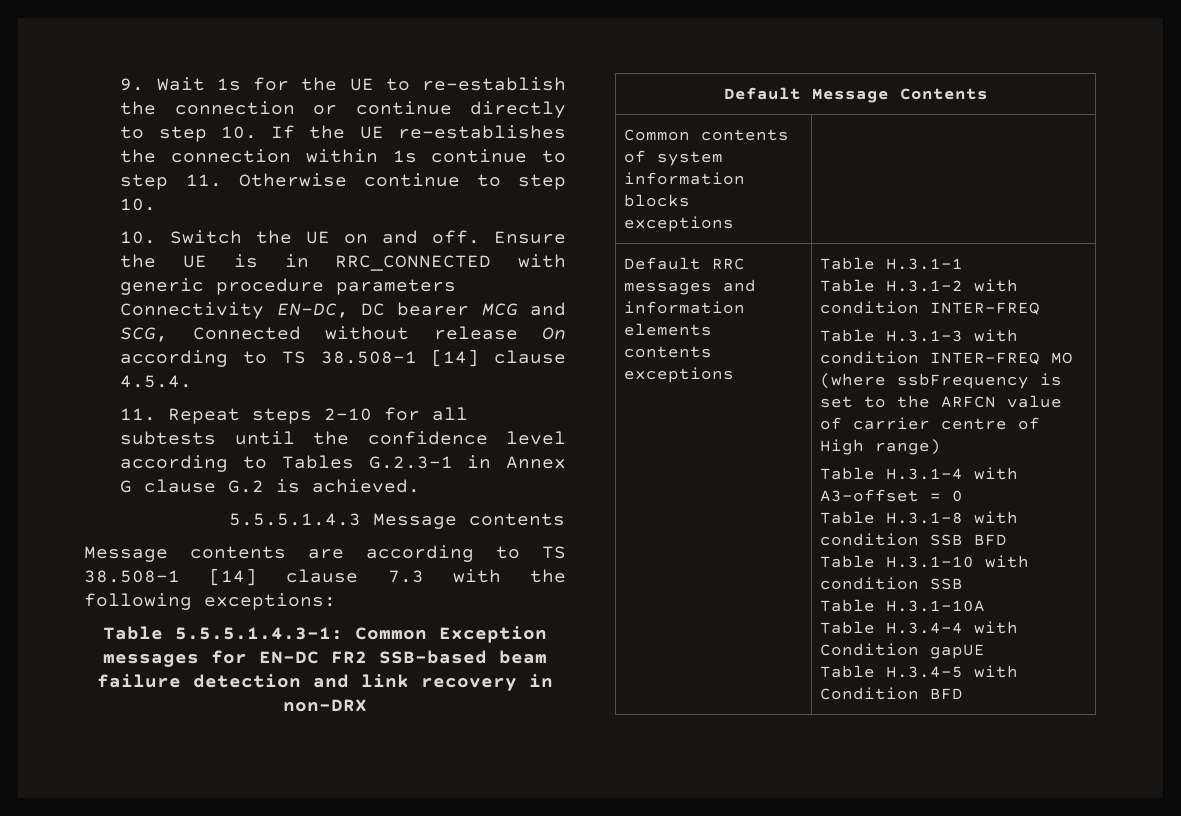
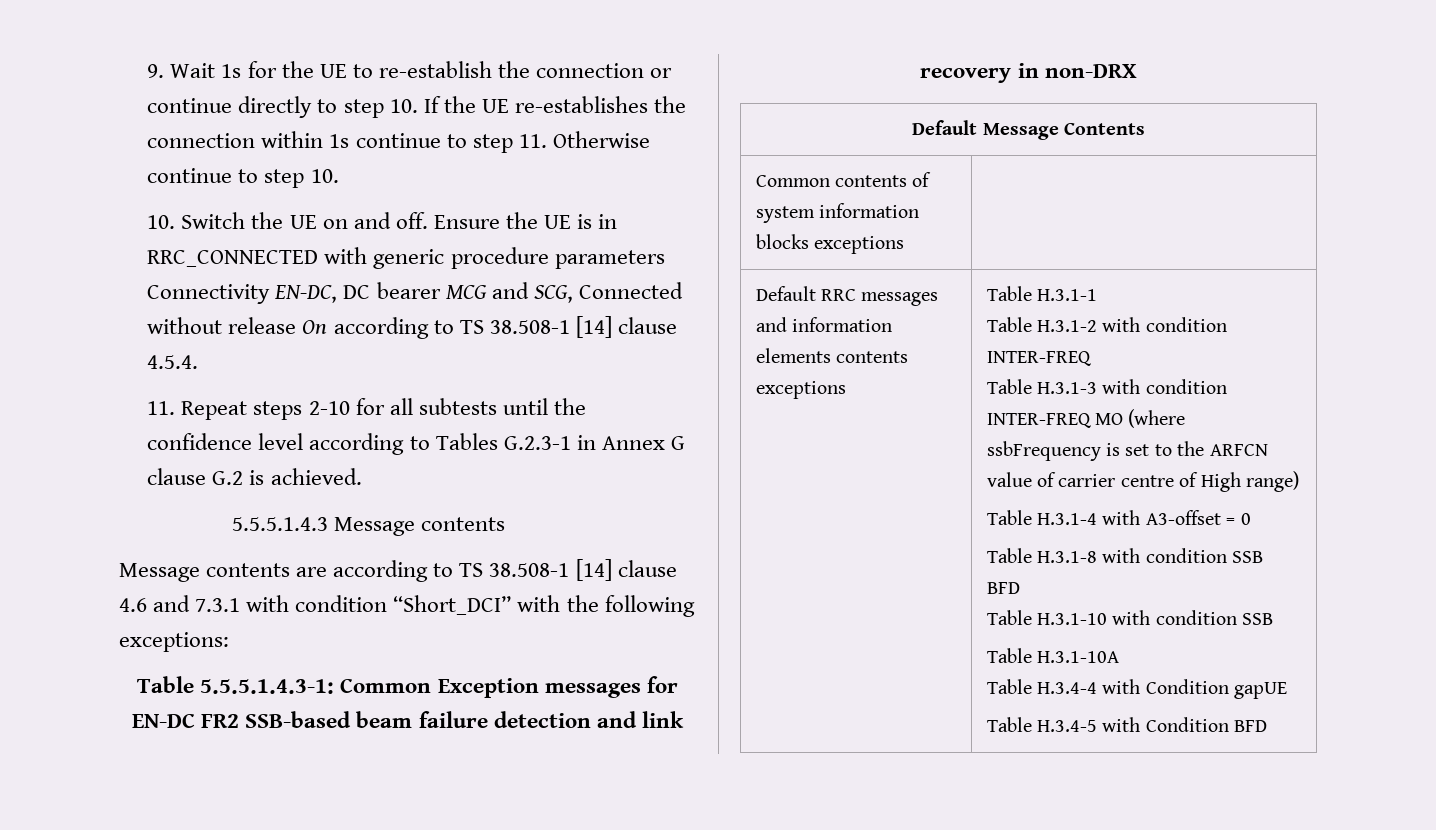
- Message contents are according to TS 38.508-1 [14] clause 7.3 with the following exceptions:
+ Message contents are according to TS 38.508-1 [14] clause 4.6 and 7.3.1 with condition “Short_DCI” with the following exceptions:

